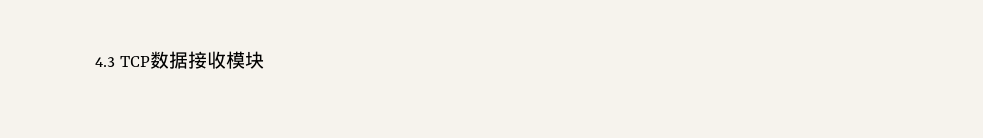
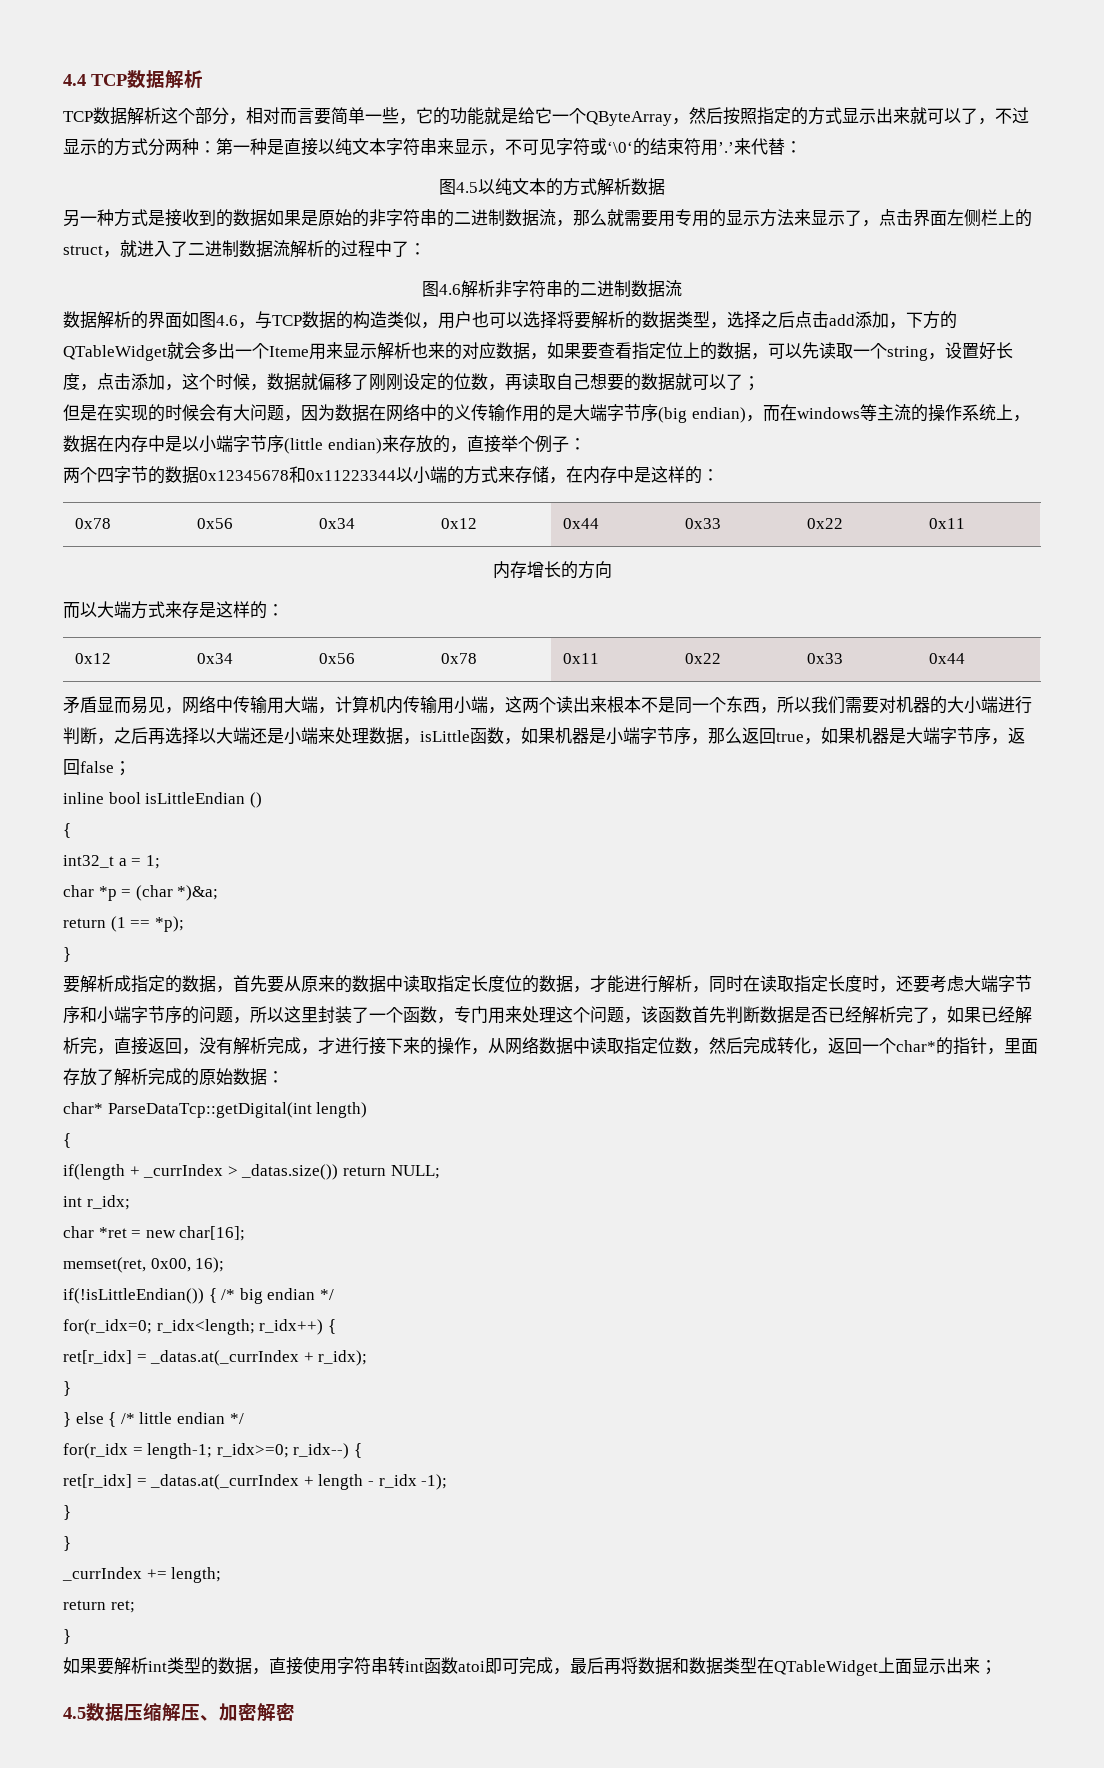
- 4.3 TCP数据接收模块
+ 4.4 TCP数据解析
+ TCP数据解析这个部分，相对而言要简单一些，它的功能就是给它一个QByteArray，然后按照指定的方式显示出来就可以了，不过显示的方式分两种：第一种是直接以纯文本字符串来显示，不可见字符或‘\0‘的结束符用’.’来代替：
+ 图4.5以纯文本的方式解析数据
+ 另一种方式是接收到的数据如果是原始的非字符串的二进制数据流，那么就需要用专用的显示方法来显示了，点击界面左侧栏上的struct，就进入了二进制数据流解析的过程中了：
+ 图4.6解析非字符串的二进制数据流
+ 数据解析的界面如图4.6，与TCP数据的构造类似，用户也可以选择将要解析的数据类型，选择之后点击add添加，下方的QTableWidget就会多出一个Iteme用来显示解析也来的对应数据，如果要查看指定位上的数据，可以先读取一个string，设置好长度，点击添加，这个时候，数据就偏移了刚刚设定的位数，再读取自己想要的数据就可以了；
+ 但是在实现的时候会有大问题，因为数据在网络中的义传输作用的是大端字节序(big endian)，而在windows等主流的操作系统上，数据在内存中是以小端字节序(little endian)来存放的，直接举个例子：
+ 两个四字节的数据0x12345678和0x11223344以小端的方式来存储，在内存中是这样的：
+ 0x78 | 0x56 | 0x34 | 0x12 | 0x44 | 0x33 | 0x22 | 0x11
+ 内存增长的方向
+ 而以大端方式来存是这样的：
+ 0x12 | 0x34 | 0x56 | 0x78 | 0x11 | 0x22 | 0x33 | 0x44
+ 矛盾显而易见，网络中传输用大端，计算机内传输用小端，这两个读出来根本不是同一个东西，所以我们需要对机器的大小端进行判断，之后再选择以大端还是小端来处理数据，isLittle函数，如果机器是小端字节序，那么返回true，如果机器是大端字节序，返回false；
+ inline bool isLittleEndian ()
+ {
+ int32_t a = 1;
+ char *p = (char *)&a;
+ return (1 == *p);
+ }
+ 要解析成指定的数据，首先要从原来的数据中读取指定长度位的数据，才能进行解析，同时在读取指定长度时，还要考虑大端字节序和小端字节序的问题，所以这里封装了一个函数，专门用来处理这个问题，该函数首先判断数据是否已经解析完了，如果已经解析完，直接返回，没有解析完成，才进行接下来的操作，从网络数据中读取指定位数，然后完成转化，返回一个char*的指针，里面存放了解析完成的原始数据：
+ char* ParseDataTcp::getDigital(int length)
+ {
+ if(length + _currIndex > _datas.size()) return NULL;
+ int r_idx;
+ char *ret = new char[16];
+ memset(ret, 0x00, 16);
+ if(!isLittleEndian()) { /* big endian */
+ for(r_idx=0; r_idx<length; r_idx++) {
+ ret[r_idx] = _datas.at(_currIndex + r_idx);
+ }
+ } else { /* little endian */
+ for(r_idx = length-1; r_idx>=0; r_idx--) {
+ ret[r_idx] = _datas.at(_currIndex + length - r_idx -1);
+ }
+ }
+ _currIndex += length;
+ return ret;
+ }
+ 如果要解析int类型的数据，直接使用字符串转int函数atoi即可完成，最后再将数据和数据类型在QTableWidget上面显示出来；
+ 4.5数据压缩解压、加密解密

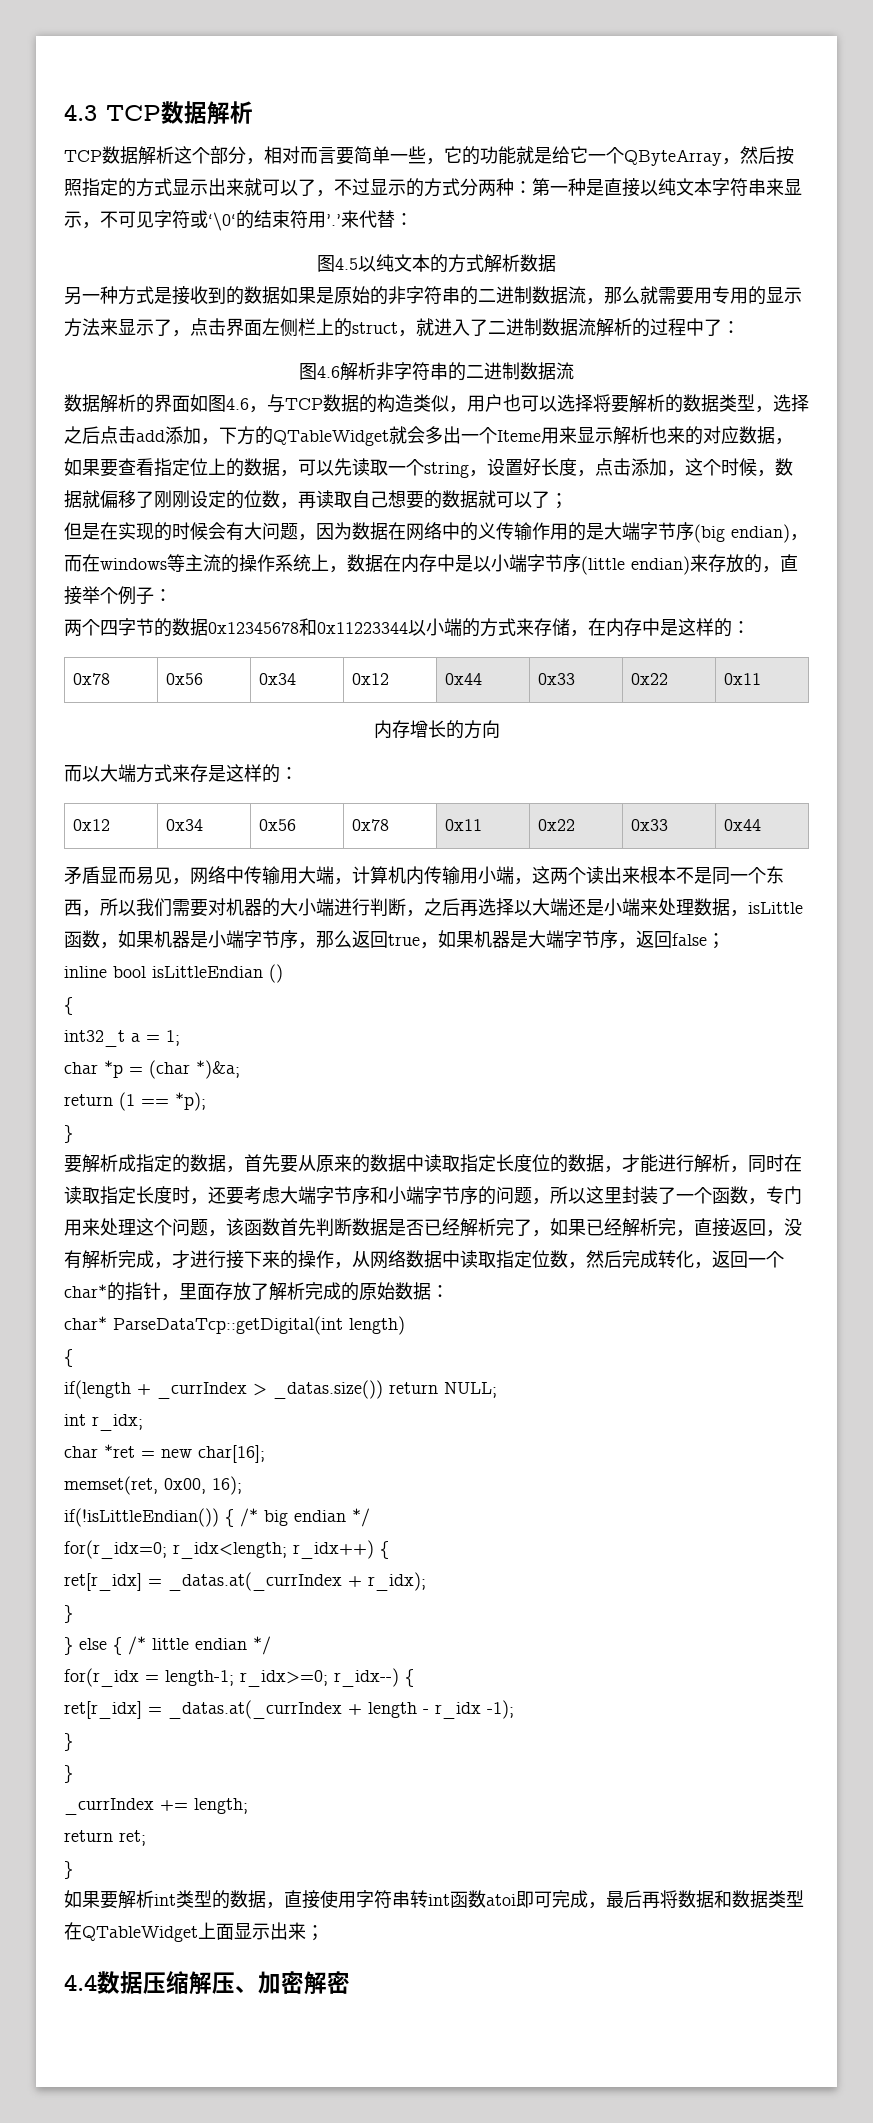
- 4.4 TCP数据解析
+ 4.3 TCP数据解析
- 4.5数据压缩解压、加密解密
+ 4.4数据压缩解压、加密解密

